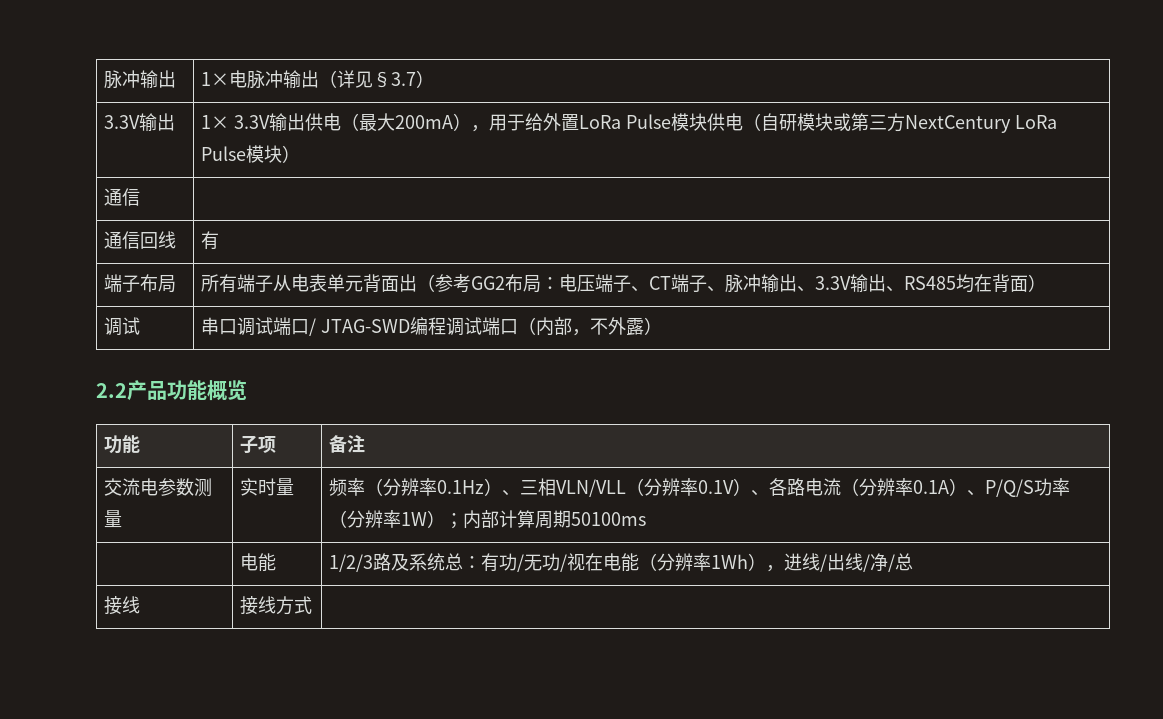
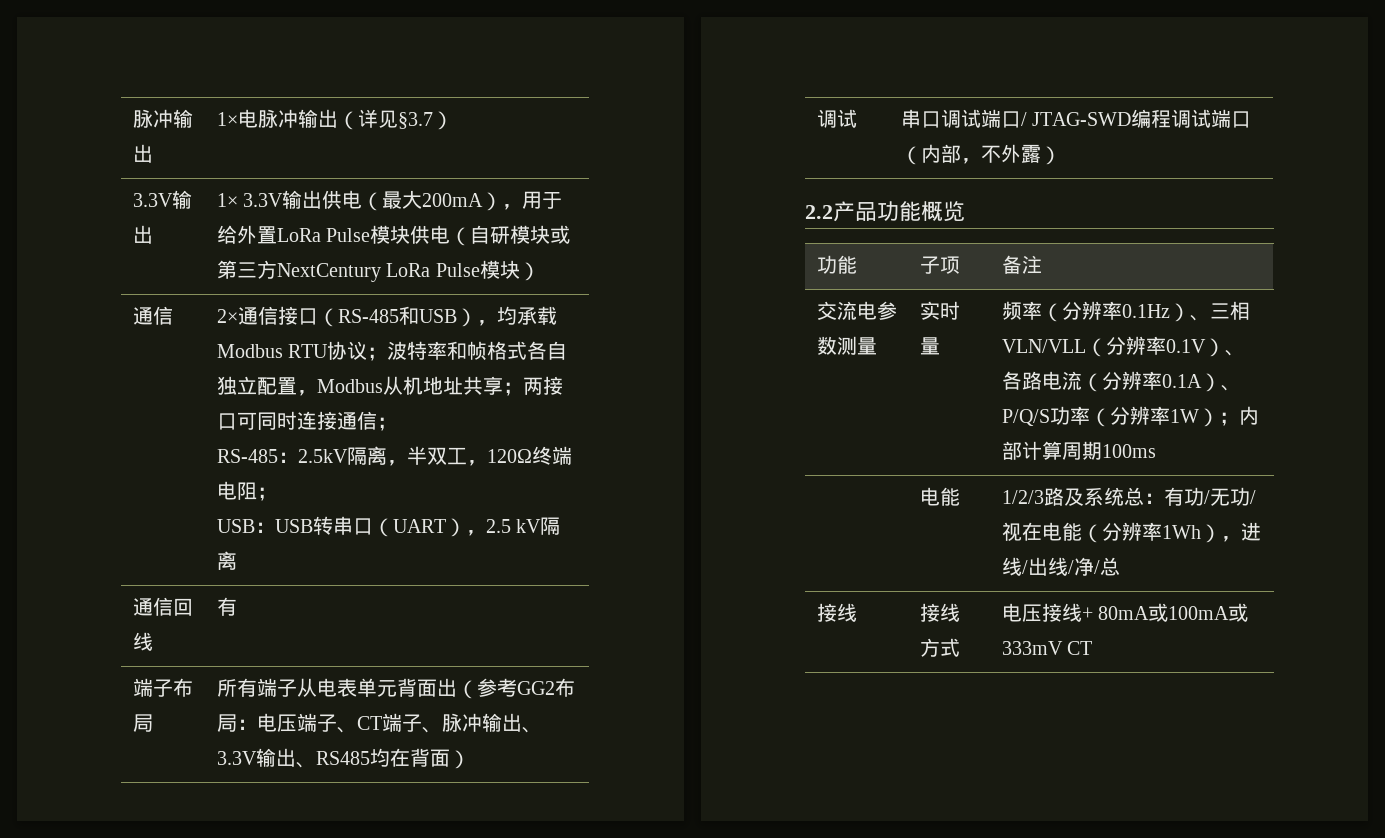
+ 2×通信接口（RS-485和USB），均承载Modbus RTU协议；波特率和帧格式各自独立配置，Modbus从机地址共享；两接口可同时连接通信；
+ RS-485：2.5kV隔离，半双工，120Ω终端电阻；
+ USB：USB转串口（UART），2.5 kV隔离
- 交流电参数测量 | 实时量 | 频率（分辨率0.1Hz）、三相VLN/VLL（分辨率0.1V）、各路电流（分辨率0.1A）、P/Q/S功率（分辨率1W）；内部计算周期50100ms
+ 交流电参数测量 | 实时量 | 频率（分辨率0.1Hz）、三相VLN/VLL（分辨率0.1V）、各路电流（分辨率0.1A）、P/Q/S功率（分辨率1W）；内部计算周期100ms
- 接线 | 接线方式 |
+ 接线 | 接线方式 | 电压接线+ 80mA或100mA或333mV CT

